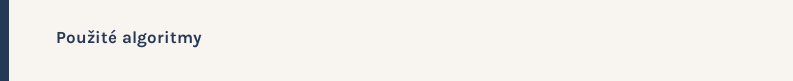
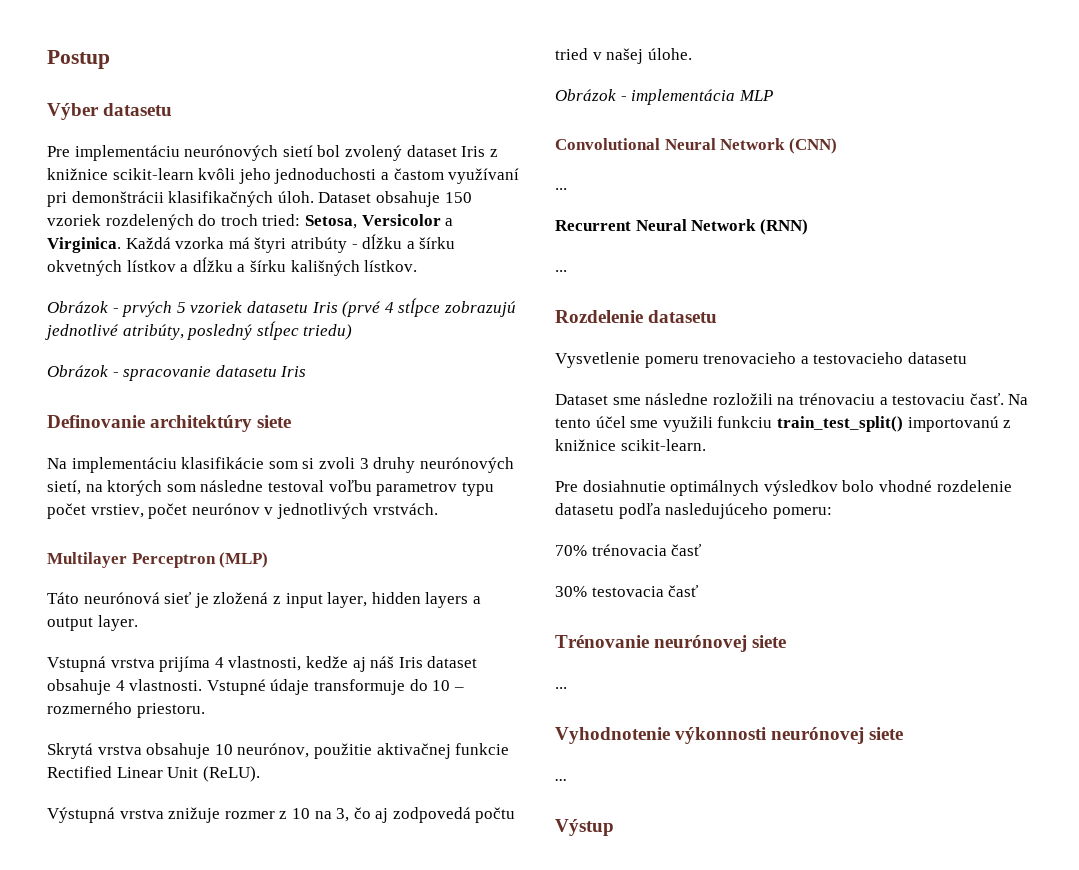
- Použité algoritmy
+ Postup
+ Výber datasetu
+ Pre implementáciu neurónových sietí bol zvolený dataset Iris z knižnice scikit-learn kvôli jeho jednoduchosti a častom využívaní pri demonštrácii klasifikačných úloh. Dataset obsahuje 150 vzoriek rozdelených do troch tried: Setosa, Versicolor a Virginica. Každá vzorka má štyri atribúty - dĺžku a šírku okvetných lístkov a dĺžku a šírku kališných lístkov.
+ Obrázok - prvých 5 vzoriek datasetu Iris (prvé 4 stĺpce zobrazujú jednotlivé atribúty, posledný stĺpec triedu)
+ Obrázok - spracovanie datasetu Iris
+ Definovanie architektúry siete
+ Na implementáciu klasifikácie som si zvoli 3 druhy neurónových sietí, na ktorých som následne testoval voľbu parametrov typu počet vrstiev, počet neurónov v jednotlivých vrstvách.
+ Multilayer Perceptron (MLP)
+ Táto neurónová sieť je zložená z input layer, hidden layers a output layer.
+ Vstupná vrstva prijíma 4 vlastnosti, kedže aj náš Iris dataset obsahuje 4 vlastnosti. Vstupné údaje transformuje do 10 – rozmerného priestoru.
+ Skrytá vrstva obsahuje 10 neurónov, použitie aktivačnej funkcie Rectified Linear Unit (ReLU).
+ Výstupná vrstva znižuje rozmer z 10 na 3, čo aj zodpovedá počtu tried v našej úlohe.
+ Obrázok - implementácia MLP
+ Convolutional Neural Network (CNN)
+ ...
+ Recurrent Neural Network (RNN)
+ ...
+ Rozdelenie datasetu
+ Vysvetlenie pomeru trenovacieho a testovacieho datasetu
+ Dataset sme následne rozložili na trénovaciu a testovaciu časť. Na tento účel sme využili funkciu train_test_split() importovanú z knižnice scikit-learn.
+ Pre dosiahnutie optimálnych výsledkov bolo vhodné rozdelenie datasetu podľa nasledujúceho pomeru:
+ 70% trénovacia časť
+ 30% testovacia časť
+ Trénovanie neurónovej siete
+ ...
+ Vyhodnotenie výkonnosti neurónovej siete
+ ...
+ Výstup

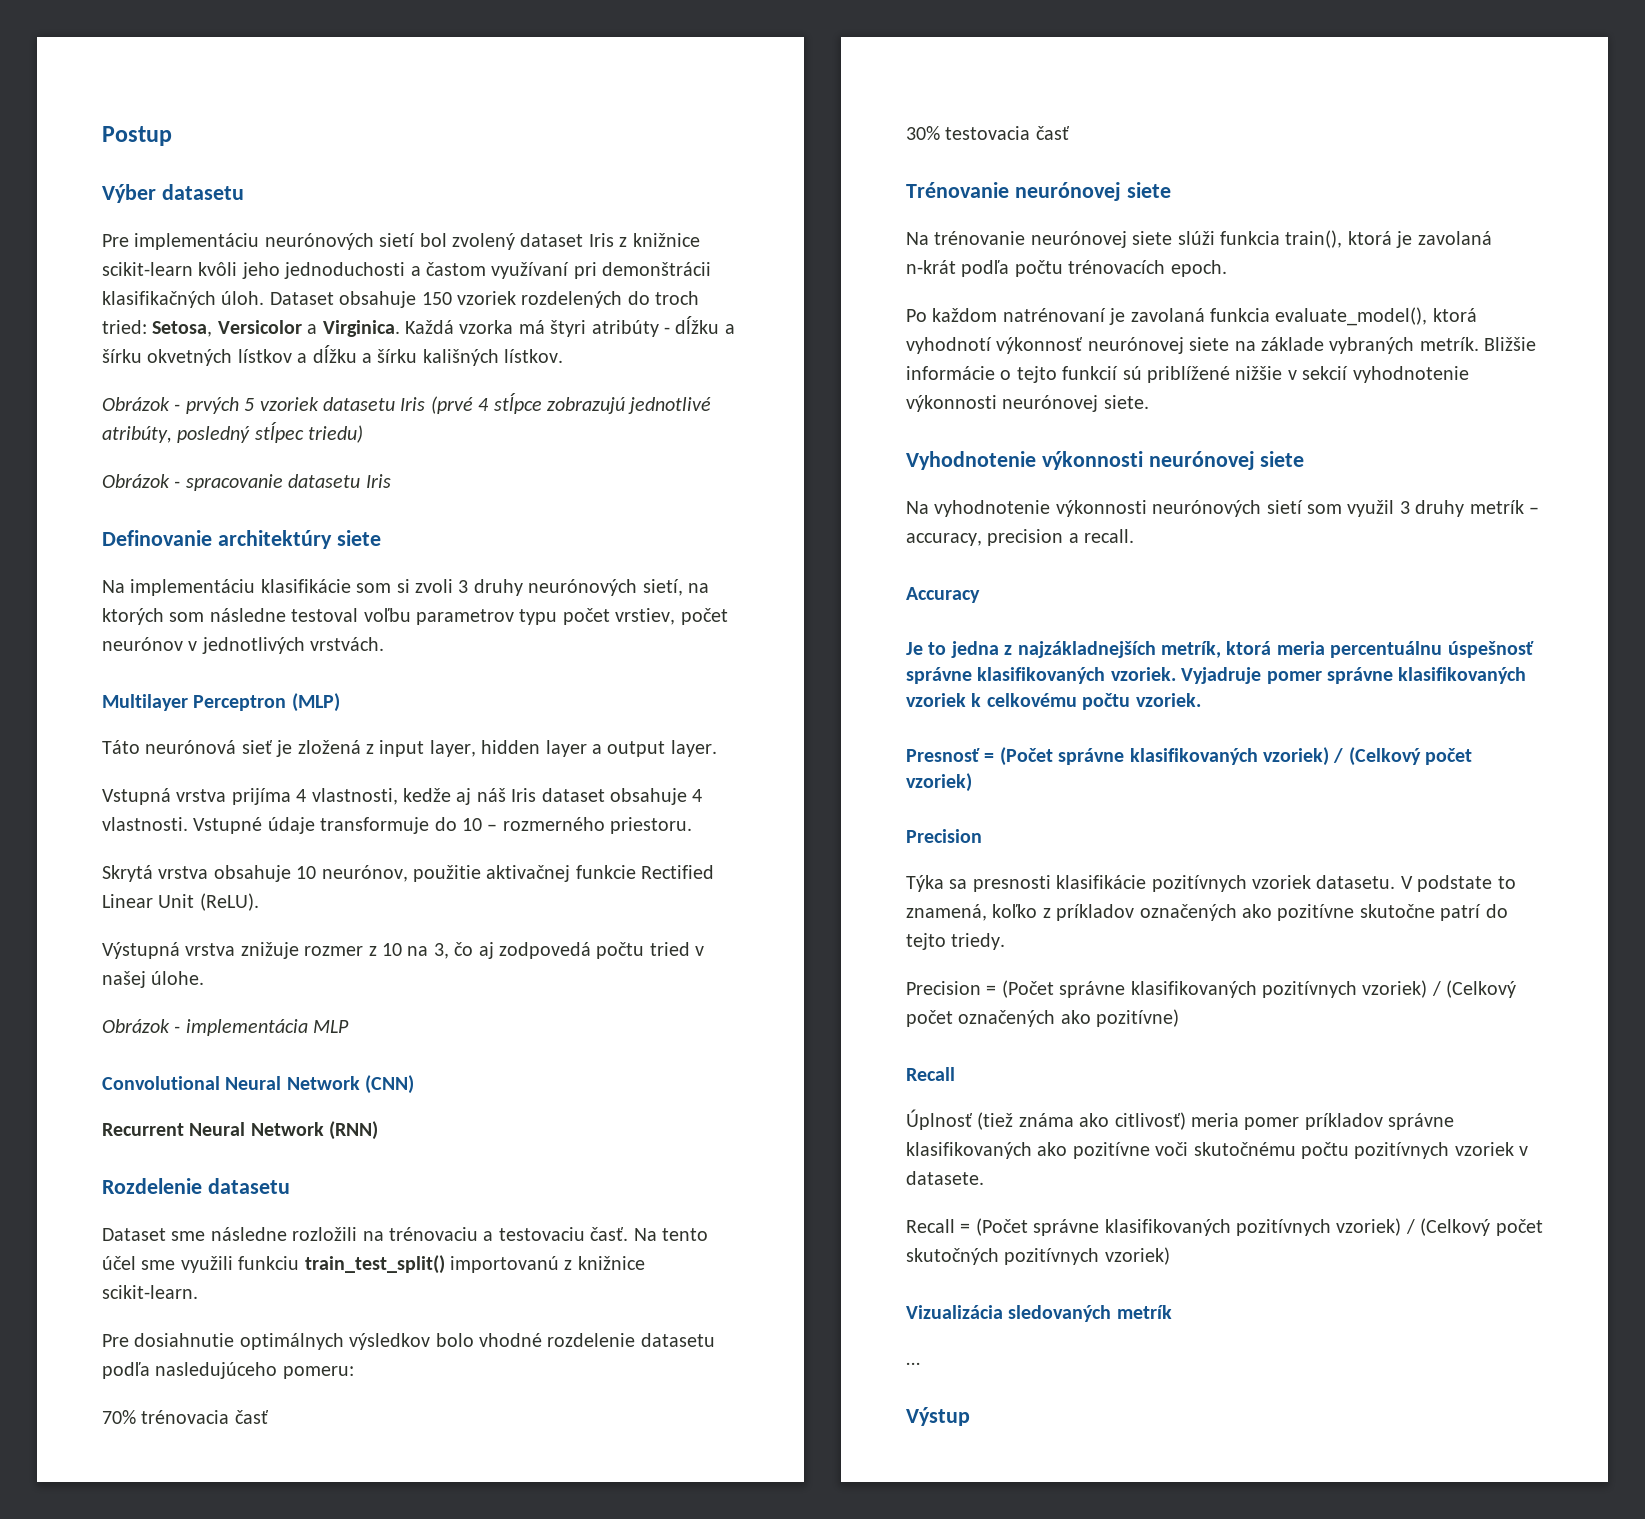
- Táto neurónová sieť je zložená z input layer, hidden layers a output layer.
+ Táto neurónová sieť je zložená z input layer, hidden layer a output layer.
  Convolutional Neural Network (CNN)
- ...
  Recurrent Neural Network (RNN)
- ...
- Vysvetlenie pomeru trenovacieho a testovacieho datasetu
  Trénovanie neurónovej siete
- ...
+ Na trénovanie neurónovej siete slúži funkcia train(), ktorá je zavolaná n-krát podľa počtu trénovacích epoch.
+ Po každom natrénovaní je zavolaná funkcia evaluate_model(), ktorá vyhodnotí výkonnosť neurónovej siete na základe vybraných metrík. Bližšie informácie o tejto funkcií sú priblížené nižšie v sekcií vyhodnotenie výkonnosti neurónovej siete.
  Vyhodnotenie výkonnosti neurónovej siete
+ Na vyhodnotenie výkonnosti neurónových sietí som využil 3 druhy metrík – accuracy, precision a recall.
+ Accuracy
+ Je to jedna z najzákladnejších metrík, ktorá meria percentuálnu úspešnosť správne klasifikovaných vzoriek. Vyjadruje pomer správne klasifikovaných vzoriek k celkovému počtu vzoriek.
+ Presnosť = (Počet správne klasifikovaných vzoriek) / (Celkový počet vzoriek)
+ Precision
+ Týka sa presnosti klasifikácie pozitívnych vzoriek datasetu. V podstate to znamená, koľko z príkladov označených ako pozitívne skutočne patrí do tejto triedy.
+ Precision = (Počet správne klasifikovaných pozitívnych vzoriek) / (Celkový počet označených ako pozitívne)
+ Recall
+ Úplnosť (tiež známa ako citlivosť) meria pomer príkladov správne klasifikovaných ako pozitívne voči skutočnému počtu pozitívnych vzoriek v datasete.
+ Recall = (Počet správne klasifikovaných pozitívnych vzoriek) / (Celkový počet skutočných pozitívnych vzoriek)
+ Vizualizácia sledovaných metrík

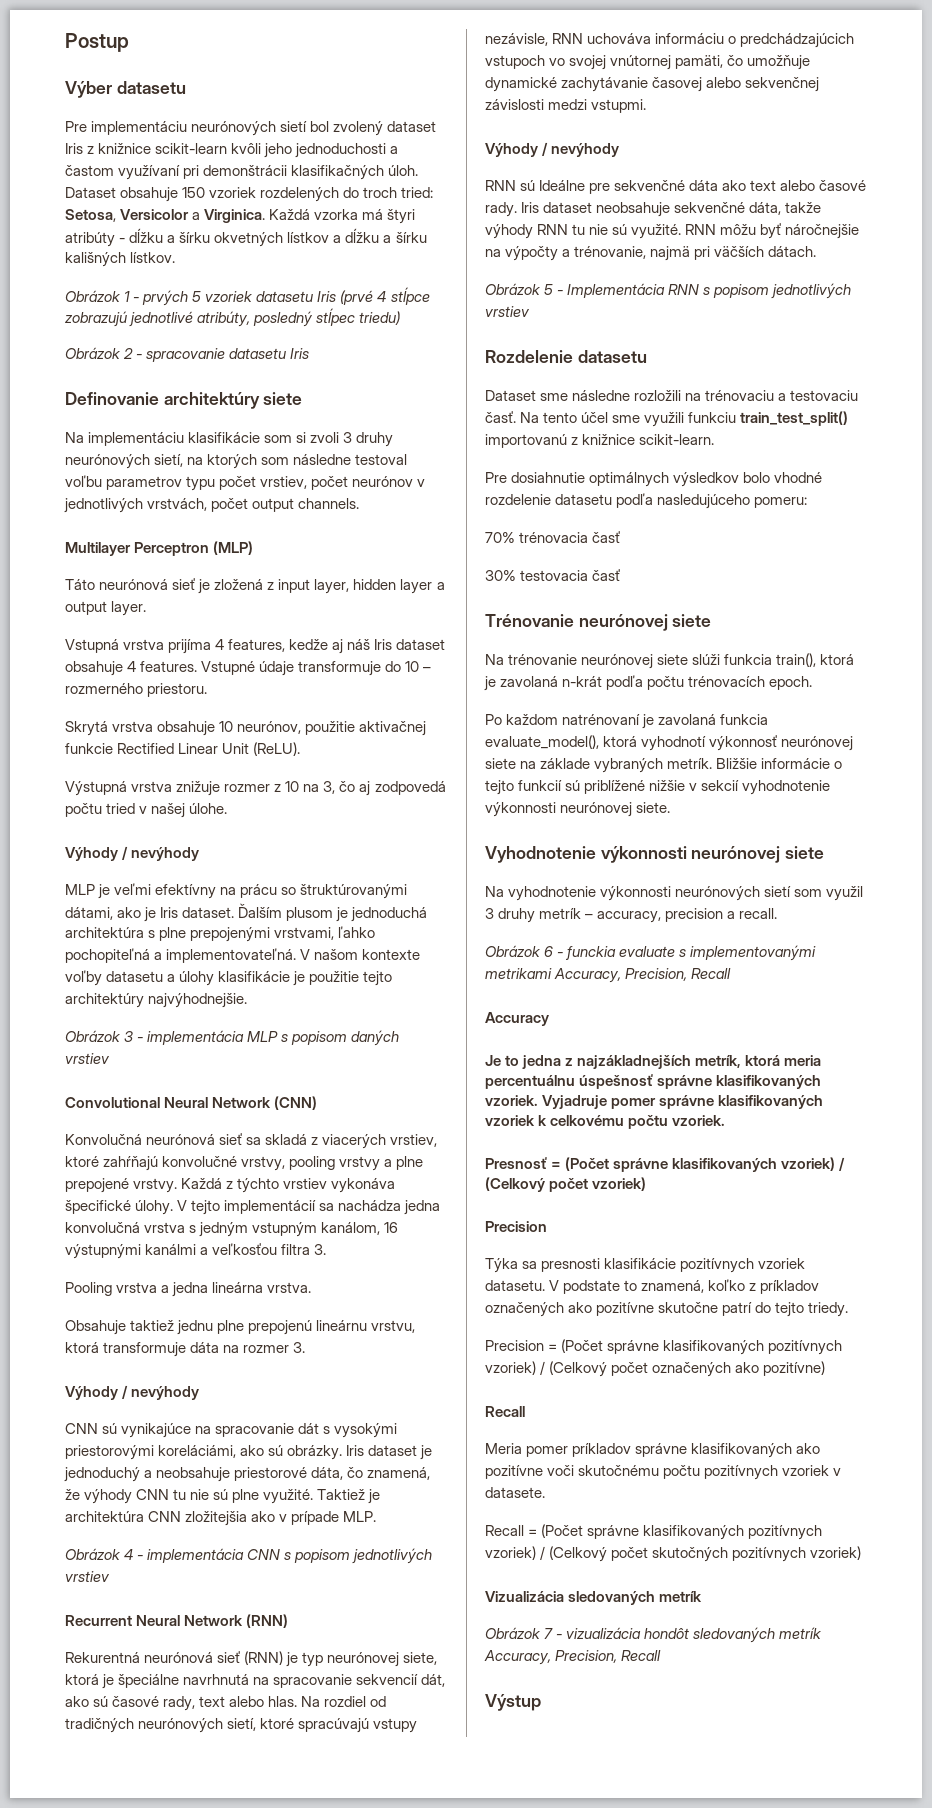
- Obrázok - prvých 5 vzoriek datasetu Iris (prvé 4 stĺpce zobrazujú jednotlivé atribúty, posledný stĺpec triedu)
+ Obrázok 1 - prvých 5 vzoriek datasetu Iris (prvé 4 stĺpce zobrazujú jednotlivé atribúty, posledný stĺpec triedu)
- Obrázok - spracovanie datasetu Iris
+ Obrázok 2 - spracovanie datasetu Iris
- Na implementáciu klasifikácie som si zvoli 3 druhy neurónových sietí, na ktorých som následne testoval voľbu parametrov typu počet vrstiev, počet neurónov v jednotlivých vrstvách.
+ Na implementáciu klasifikácie som si zvoli 3 druhy neurónových sietí, na ktorých som následne testoval voľbu parametrov typu počet vrstiev, počet neurónov v jednotlivých vrstvách, počet output channels.
- Vstupná vrstva prijíma 4 vlastnosti, kedže aj náš Iris dataset obsahuje 4 vlastnosti.
+ Vstupná vrstva prijíma 4 features, kedže aj náš Iris dataset obsahuje 4 features.
  Výstupná vrstva znižuje rozmer z 10 na 3, čo aj zodpovedá počtu tried v našej úlohe.
- Obrázok - implementácia MLP
+ Výhody / nevýhody
+ MLP je veľmi efektívny na prácu so štruktúrovanými dátami, ako je Iris dataset. Ďalším plusom je jednoduchá architektúra s plne prepojenými vrstvami, ľahko pochopiteľná a implementovateľná. V našom kontexte voľby datasetu a úlohy klasifikácie je použitie tejto architektúry najvýhodnejšie.
+ Obrázok 3 - implementácia MLP s popisom daných vrstiev
+ Konvolučná neurónová sieť sa skladá z viacerých vrstiev, ktoré zahŕňajú konvolučné vrstvy, pooling vrstvy a plne prepojené vrstvy. Každá z týchto vrstiev vykonáva špecifické úlohy. V tejto implementácií sa nachádza jedna konvolučná vrstva s jedným vstupným kanálom, 16 výstupnými kanálmi a veľkosťou filtra 3.
+ Pooling vrstva a jedna lineárna vrstva.
+ Obsahuje taktiež jednu plne prepojenú lineárnu vrstvu, ktorá transformuje dáta na rozmer 3.
+ Výhody / nevýhody
+ CNN sú vynikajúce na spracovanie dát s vysokými priestorovými koreláciámi, ako sú obrázky. Iris dataset je jednoduchý a neobsahuje priestorové dáta, čo znamená, že výhody CNN tu nie sú plne využité. Taktiež je architektúra CNN zložitejšia ako v prípade MLP.
+ Obrázok 4 - implementácia CNN s popisom jednotlivých vrstiev
  Recurrent Neural Network (RNN)
+ Rekurentná neurónová sieť (RNN) je typ neurónovej siete, ktorá je špeciálne navrhnutá na spracovanie sekvencií dát, ako sú časové rady, text alebo hlas. Na rozdiel od tradičných neurónových sietí, ktoré spracúvajú vstupy nezávisle, RNN uchováva informáciu o predchádzajúcich vstupoch vo svojej vnútornej pamäti, čo umožňuje dynamické zachytávanie časovej alebo sekvenčnej závislosti medzi vstupmi.
+ Výhody / nevýhody
+ RNN sú Ideálne pre sekvenčné dáta ako text alebo časové rady. Iris dataset neobsahuje sekvenčné dáta, takže výhody RNN tu nie sú využité. RNN môžu byť náročnejšie na výpočty a trénovanie, najmä pri väčších dátach.
+ Obrázok 5 - Implementácia RNN s popisom jednotlivých vrstiev
+ Obrázok 6 - funckia evaluate s implementovanými metrikami Accuracy, Precision, Recall
- Úplnosť (tiež známa ako citlivosť) meria pomer príkladov správne klasifikovaných ako pozitívne voči skutočnému počtu pozitívnych vzoriek v datasete.
+ Meria pomer príkladov správne klasifikovaných ako pozitívne voči skutočnému počtu pozitívnych vzoriek v datasete.
- ...
+ Obrázok 7 - vizualizácia hondôt sledovaných metrík Accuracy, Precision, Recall

